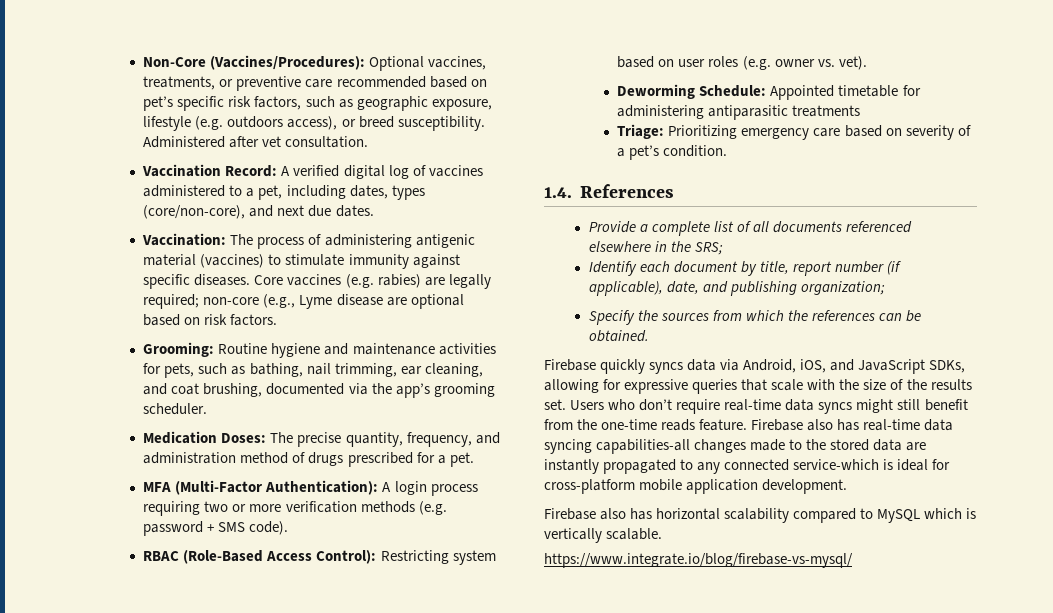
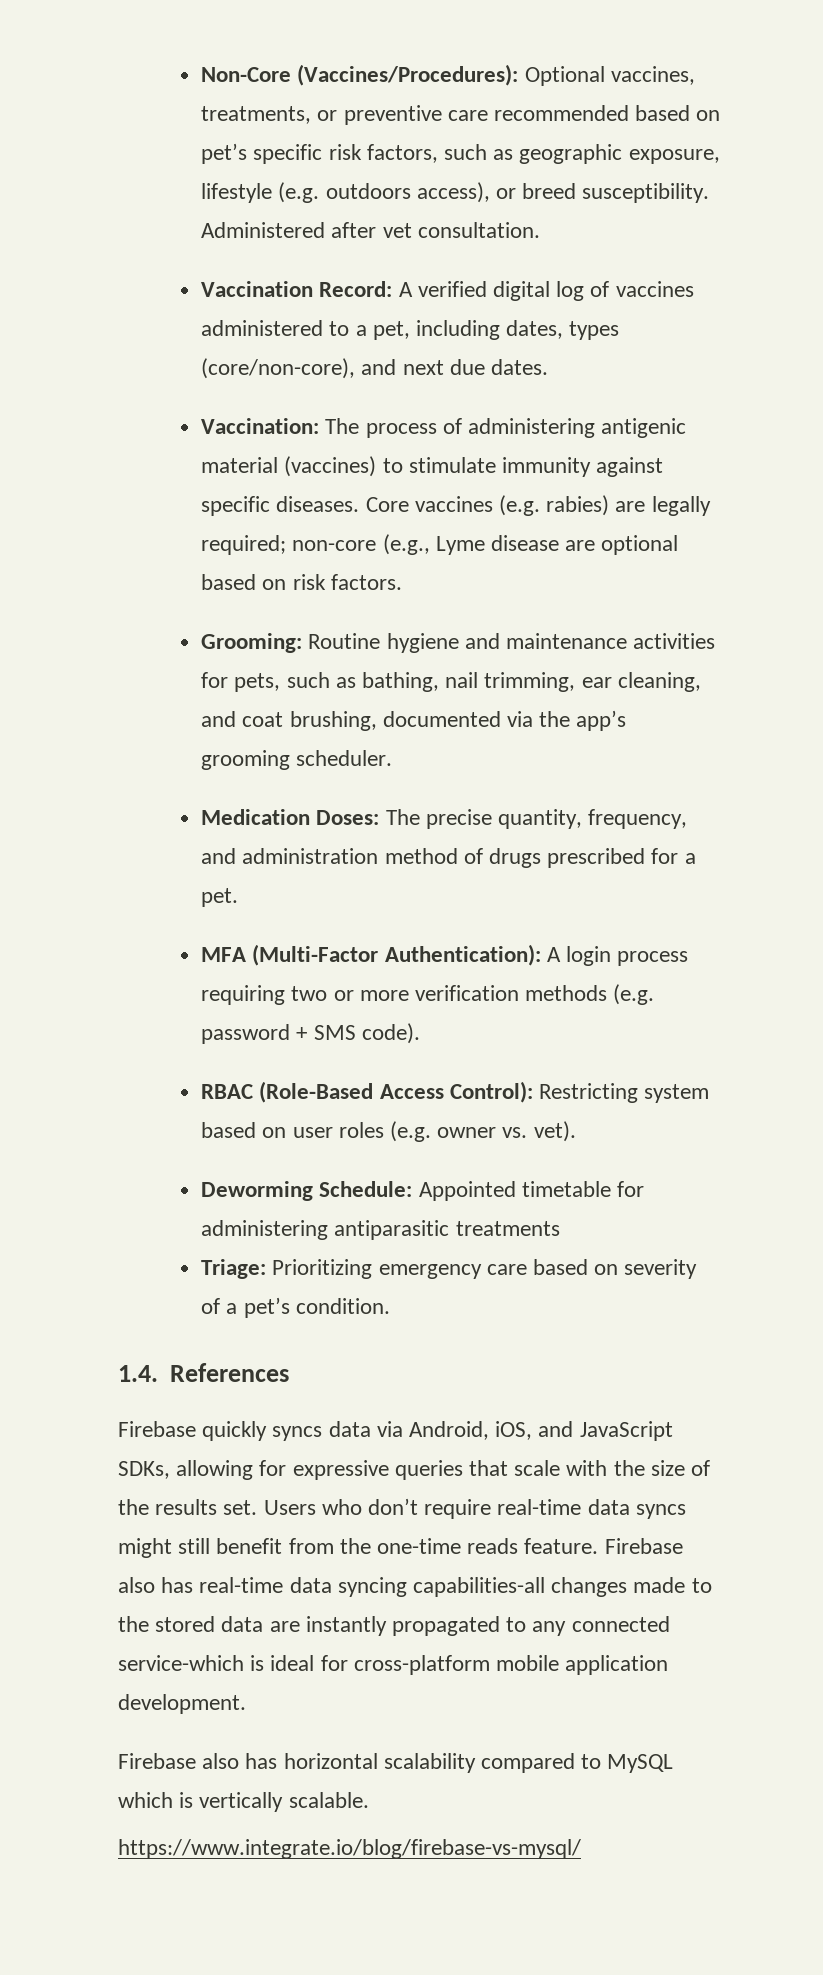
- Provide a complete list of all documents referenced elsewhere in the SRS;
- Identify each document by title, report number (if applicable), date, and publishing organization;
- Specify the sources from which the references can be obtained.

